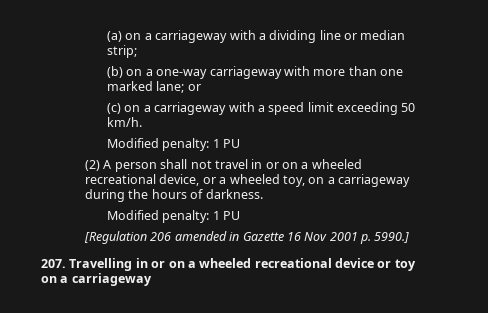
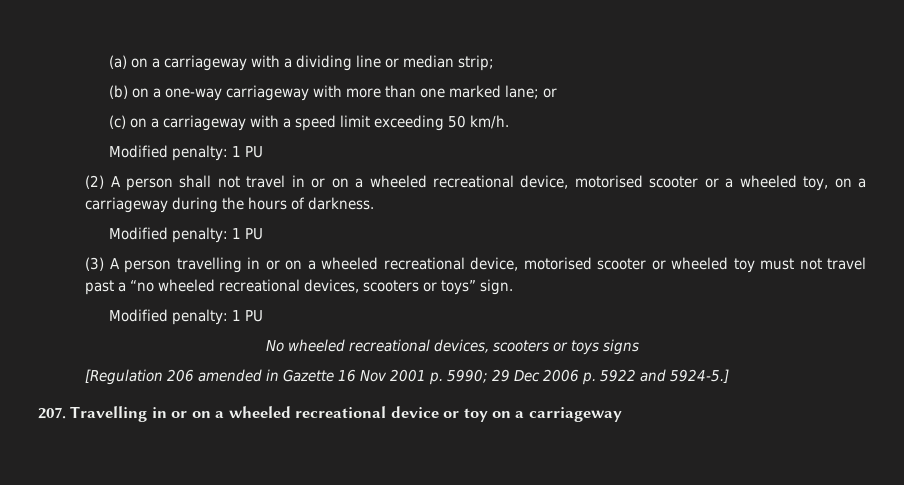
- (2) A person shall not travel in or on a wheeled recreational device, or a wheeled toy, on a carriageway during the hours of darkness.
+ (2) A person shall not travel in or on a wheeled recreational device, motorised scooter or a wheeled toy, on a carriageway during the hours of darkness.
+ (3) A person travelling in or on a wheeled recreational device, motorised scooter or wheeled toy must not travel past a “no wheeled recreational devices, scooters or toys” sign.
+ Modified penalty: 1 PU
+ No wheeled recreational devices, scooters or toys signs
- [Regulation 206 amended in Gazette 16 Nov 2001 p. 5990.]
+ [Regulation 206 amended in Gazette 16 Nov 2001 p. 5990; 29 Dec 2006 p. 5922 and 5924-5.]

